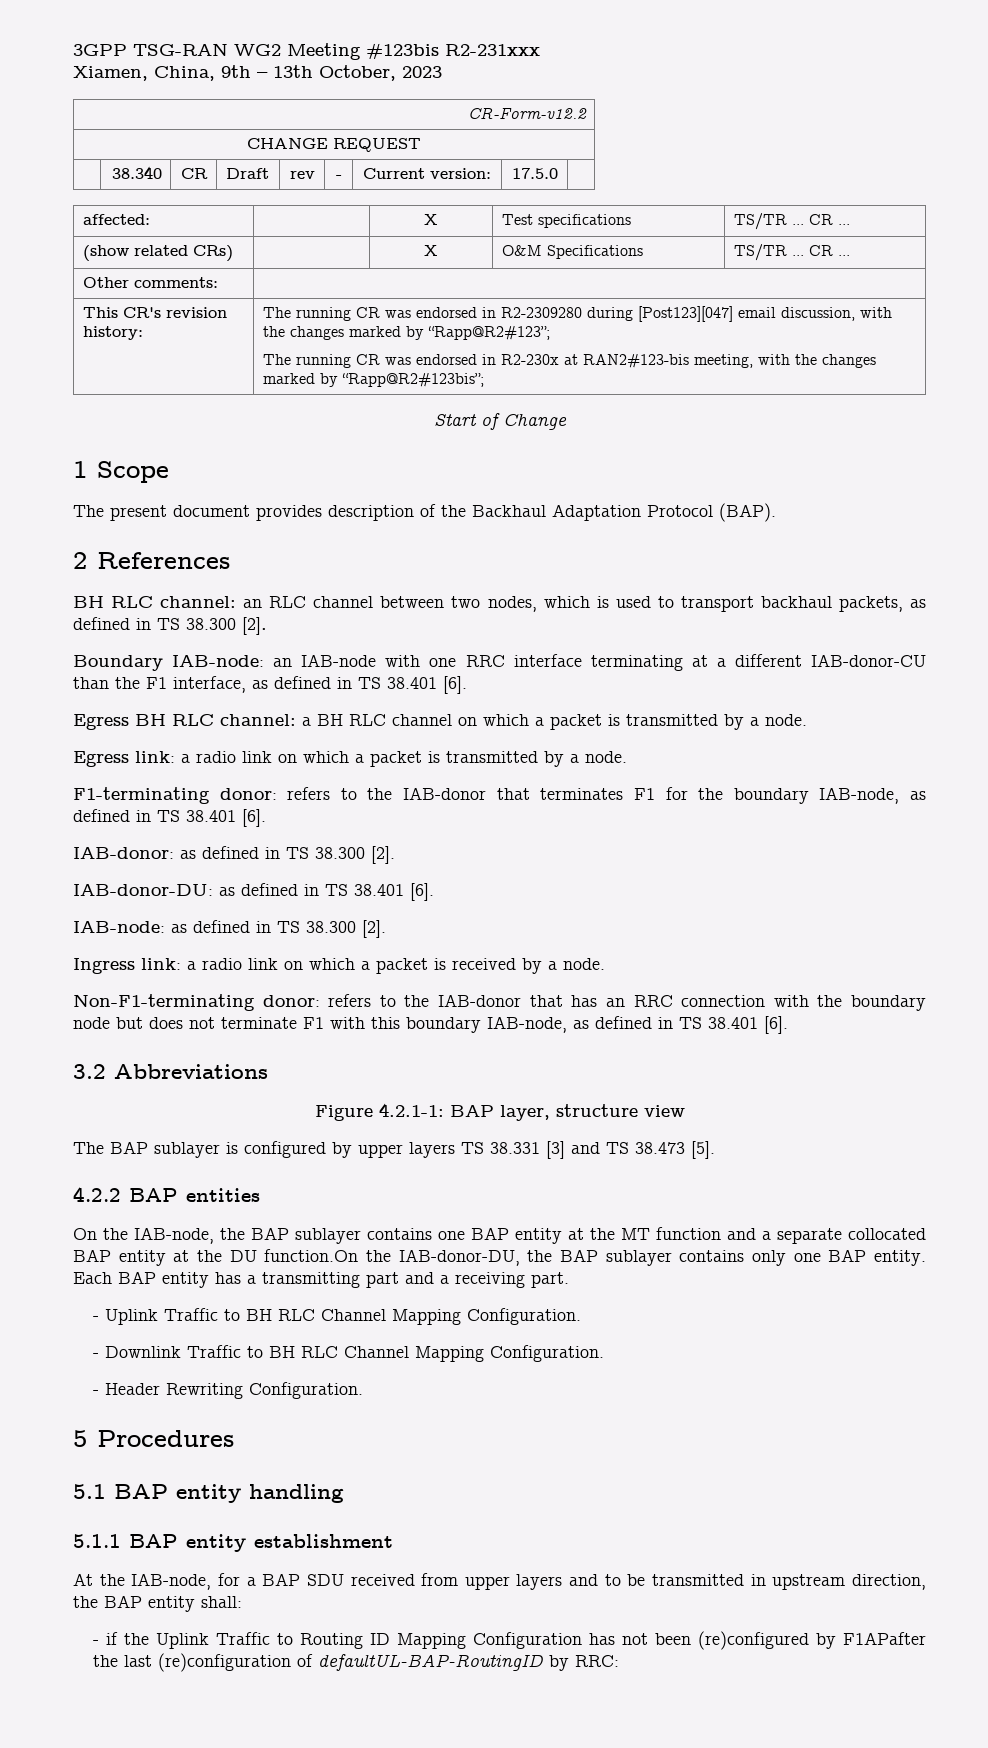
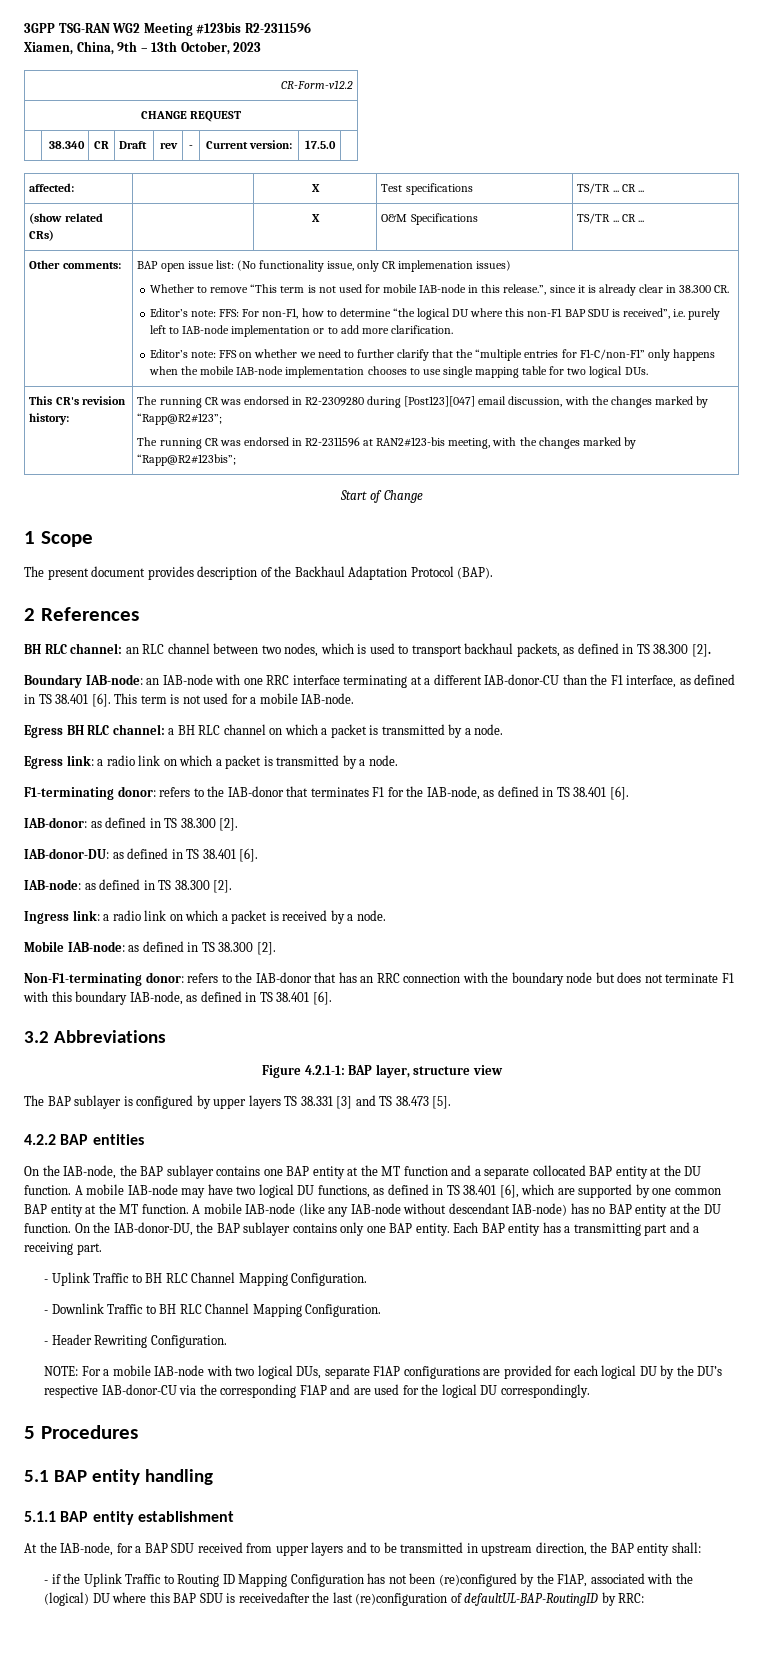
- 3GPP TSG-RAN WG2 Meeting #123bis R2-231xxx
+ 3GPP TSG-RAN WG2 Meeting #123bis R2-2311596
+ BAP open issue list: (No functionality issue, only CR implemenation issues)
+ Whether to remove “This term is not used for mobile IAB-node in this release.”, since it is already clear in 38.300 CR.
+ Editor’s note: FFS: For non-F1, how to determine “the logical DU where this non-F1 BAP SDU is received”, i.e. purely left to IAB-node implementation or to add more clarification.
+ Editor’s note: FFS on whether we need to further clarify that the “multiple entries for F1-C/non-F1” only happens when the mobile IAB-node implementation chooses to use single mapping table for two logical DUs.
  This CR's revision history: | The running CR was endorsed in R2-2309280 during [Post123][047] email discussion, with the changes marked by “Rapp@R2#123”;
- The running CR was endorsed in R2-230x at RAN2#123-bis meeting, with the changes marked by “Rapp@R2#123bis”;
+ The running CR was endorsed in R2-2311596 at RAN2#123-bis meeting, with the changes marked by “Rapp@R2#123bis”;
+ This term is not used for a mobile IAB-node.
- F1-terminating donor: refers to the IAB-donor that terminates F1 for the boundary IAB-node, as defined in TS 38.401 [6].
+ F1-terminating donor: refers to the IAB-donor that terminates F1 for the IAB-node, as defined in TS 38.401 [6].
+ Mobile IAB-node: as defined in TS 38.300 [2].
- On the IAB-node, the BAP sublayer contains one BAP entity at the MT function and a separate collocated BAP entity at the DU function.On the IAB-donor-DU, the BAP sublayer contains only one BAP entity.
+ On the IAB-node, the BAP sublayer contains one BAP entity at the MT function and a separate collocated BAP entity at the DU function. A mobile IAB-node may have two logical DU functions, as defined in TS 38.401 [6], which are supported by one common BAP entity at the MT function. A mobile IAB-node (like any IAB-node without descendant IAB-node) has no BAP entity at the DU function. On the IAB-donor-DU, the BAP sublayer contains only one BAP entity.
+ NOTE: For a mobile IAB-node with two logical DUs, separate F1AP configurations are provided for each logical DU by the DU’s respective IAB-donor-CU via the corresponding F1AP and are used for the logical DU correspondingly.
- - if the Uplink Traffic to Routing ID Mapping Configuration has not been (re)configured by F1APafter the last (re)configuration of defaultUL-BAP-RoutingID by RRC:
+ - if the Uplink Traffic to Routing ID Mapping Configuration has not been (re)configured by the F1AP, associated with the (logical) DU where this BAP SDU is receivedafter the last (re)configuration of defaultUL-BAP-RoutingID by RRC:

